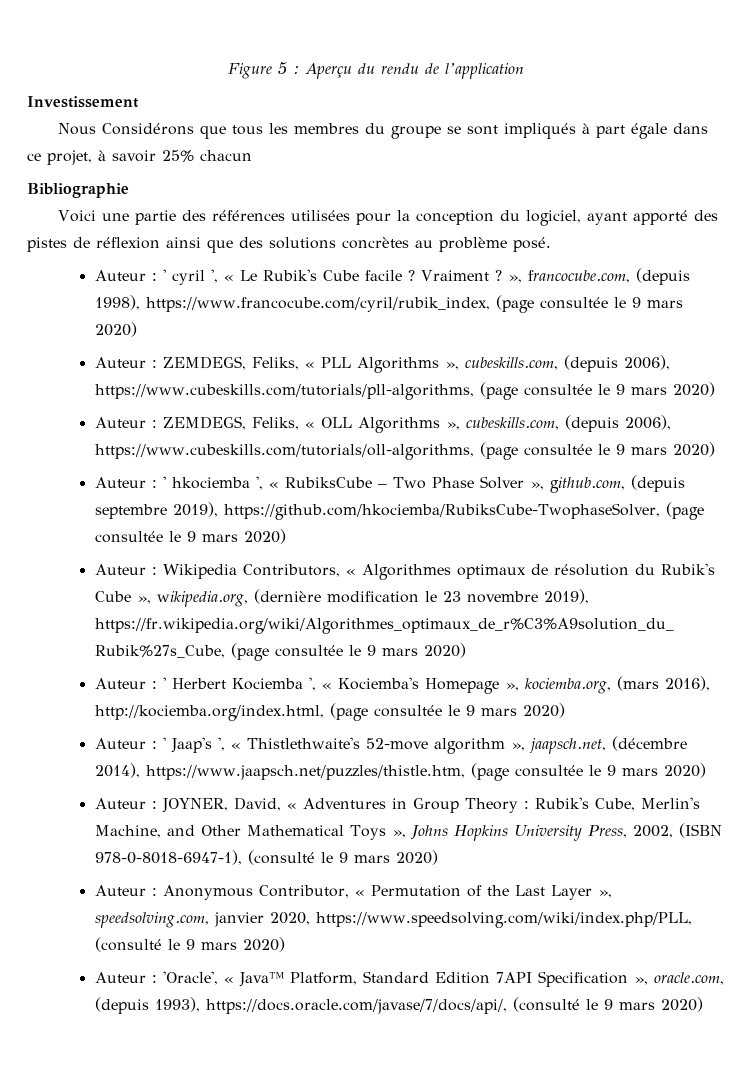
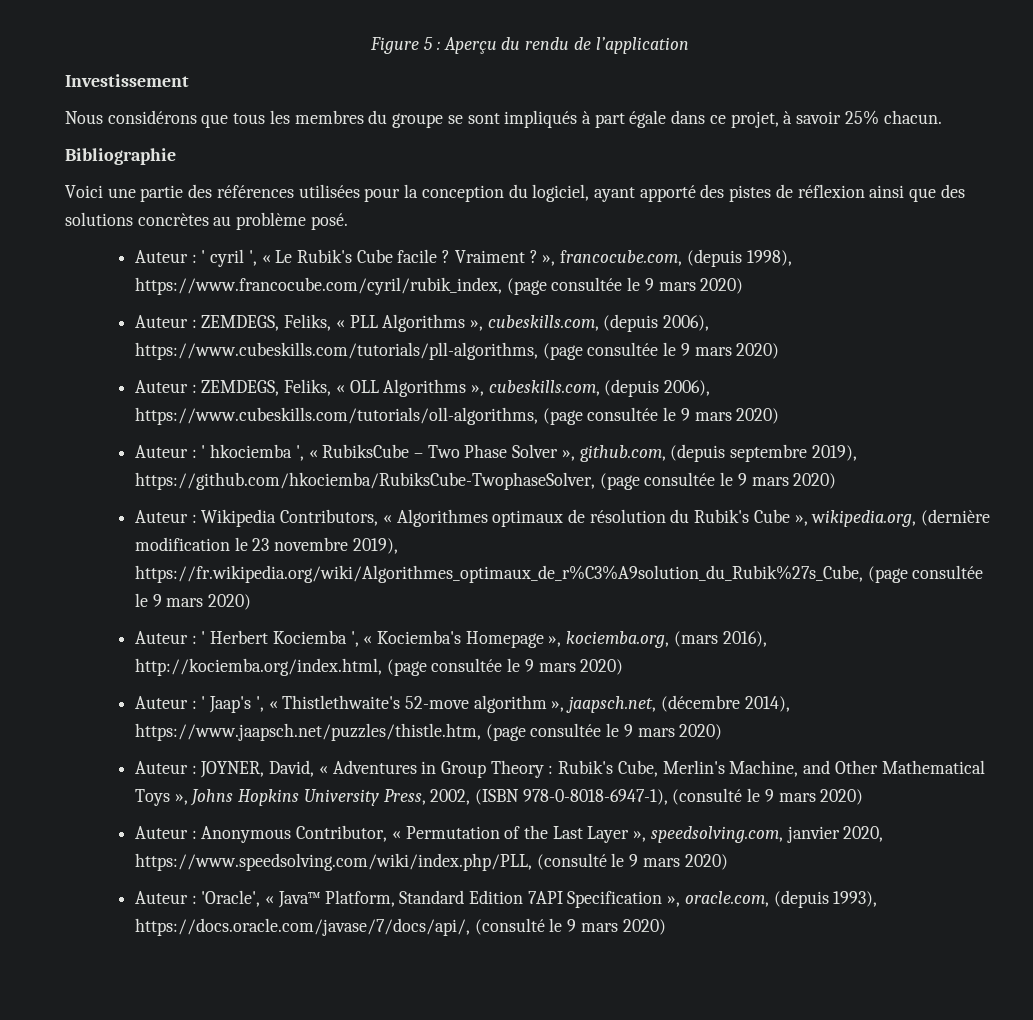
- Nous Considérons que tous les membres du groupe se sont impliqués à part égale dans ce projet, à savoir 25% chacun
+ Nous considérons que tous les membres du groupe se sont impliqués à part égale dans ce projet, à savoir 25% chacun.

